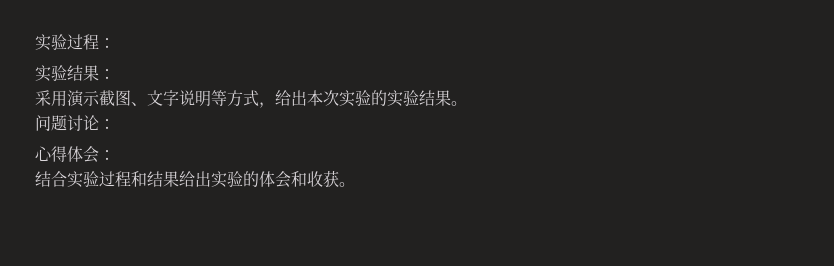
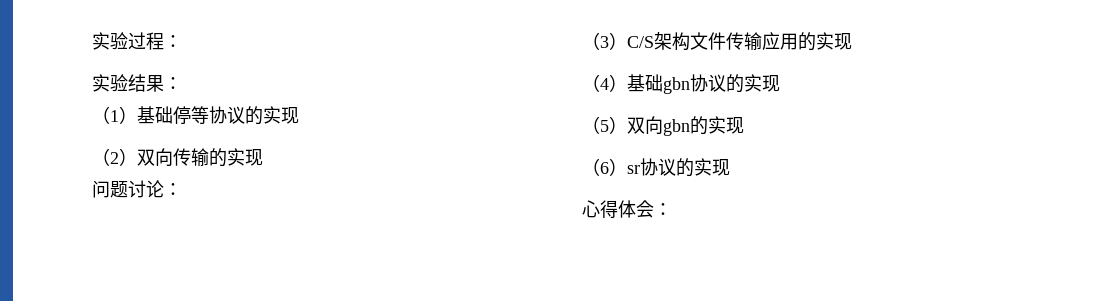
- 采用演示截图、文字说明等方式，给出本次实验的实验结果。
+ （1）基础停等协议的实现
+ （2）双向传输的实现
  问题讨论：
+ （3）C/S架构文件传输应用的实现
+ （4）基础gbn协议的实现
+ （5）双向gbn的实现
+ （6）sr协议的实现
  心得体会：
- 结合实验过程和结果给出实验的体会和收获。

